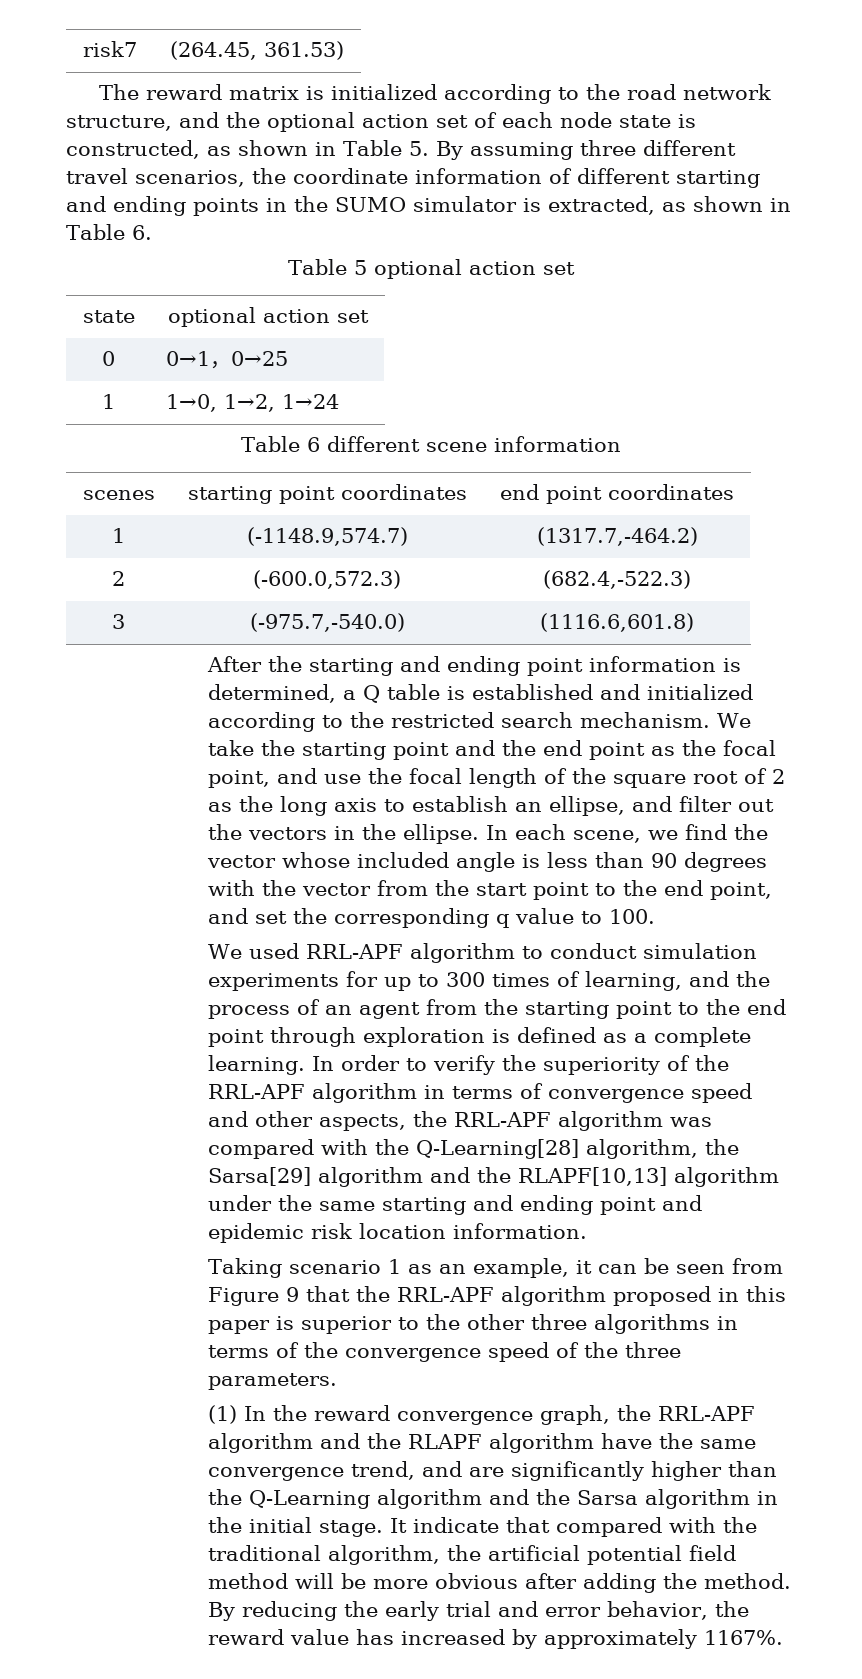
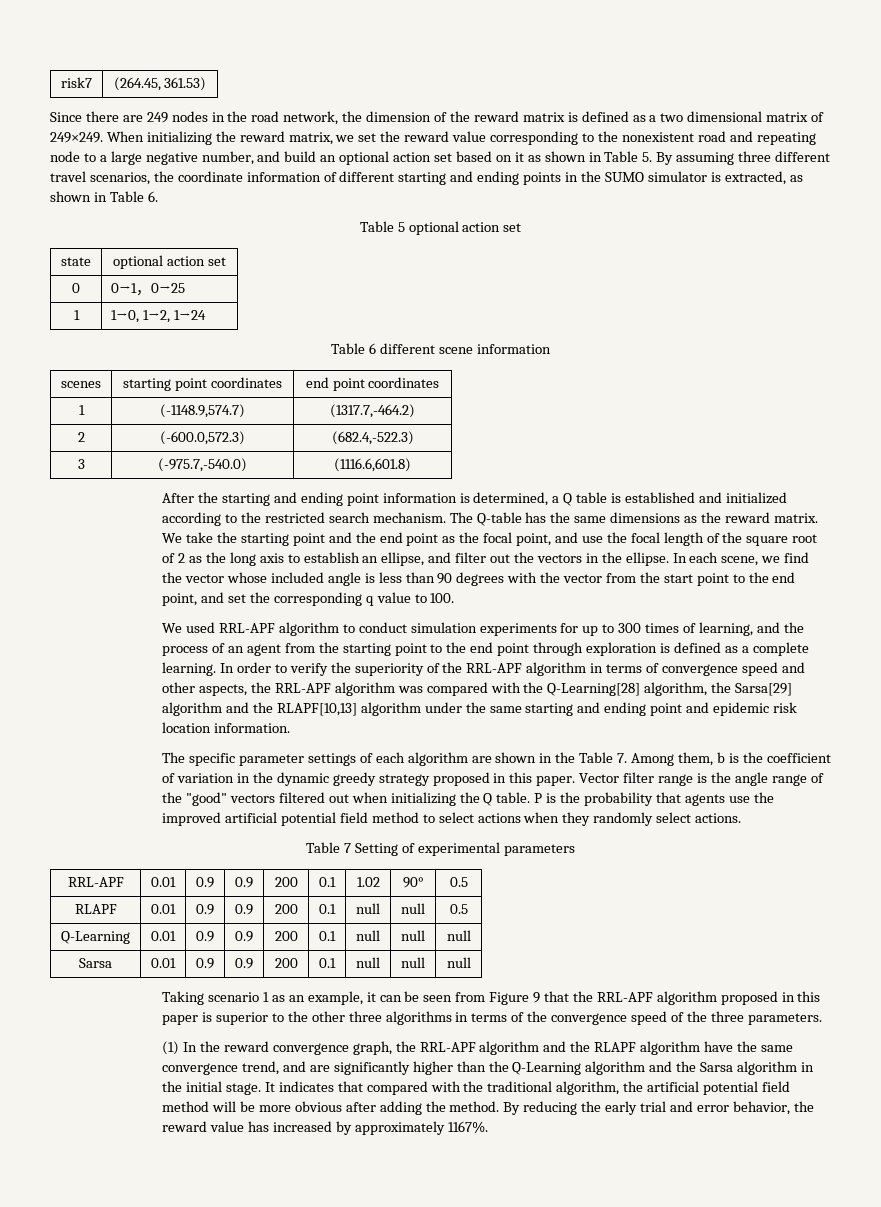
- The reward matrix is initialized according to the road network structure, and the optional action set of each node state is constructed, as shown in Table 5. By assuming three different travel scenarios, the coordinate information of different starting and ending points in the SUMO simulator is extracted, as shown in Table 6.
+ Since there are 249 nodes in the road network, the dimension of the reward matrix is defined as a two dimensional matrix of 249×249. When initializing the reward matrix, we set the reward value corresponding to the nonexistent road and repeating node to a large negative number, and build an optional action set based on it as shown in Table 5. By assuming three different travel scenarios, the coordinate information of different starting and ending points in the SUMO simulator is extracted, as shown in Table 6.
+ The Q-table has the same dimensions as the reward matrix.
+ The specific parameter settings of each algorithm are shown in the Table 7. Among them, b is the coefficient of variation in the dynamic greedy strategy proposed in this paper. Vector filter range is the angle range of the "good" vectors filtered out when initializing the Q table. P is the probability that agents use the improved artificial potential field method to select actions when they randomly select actions.
+ Table 7 Setting of experimental parameters
+ RRL-APF | 0.01 | 0.9 | 0.9 | 200 | 0.1 | 1.02 | 90° | 0.5
+ RLAPF | 0.01 | 0.9 | 0.9 | 200 | 0.1 | null | null | 0.5
+ Q-Learning | 0.01 | 0.9 | 0.9 | 200 | 0.1 | null | null | null
+ Sarsa | 0.01 | 0.9 | 0.9 | 200 | 0.1 | null | null | null
- It indicate that compared with the traditional algorithm, the artificial potential field method will be more obvious after adding the method.
+ It indicates that compared with the traditional algorithm, the artificial potential field method will be more obvious after adding the method.

